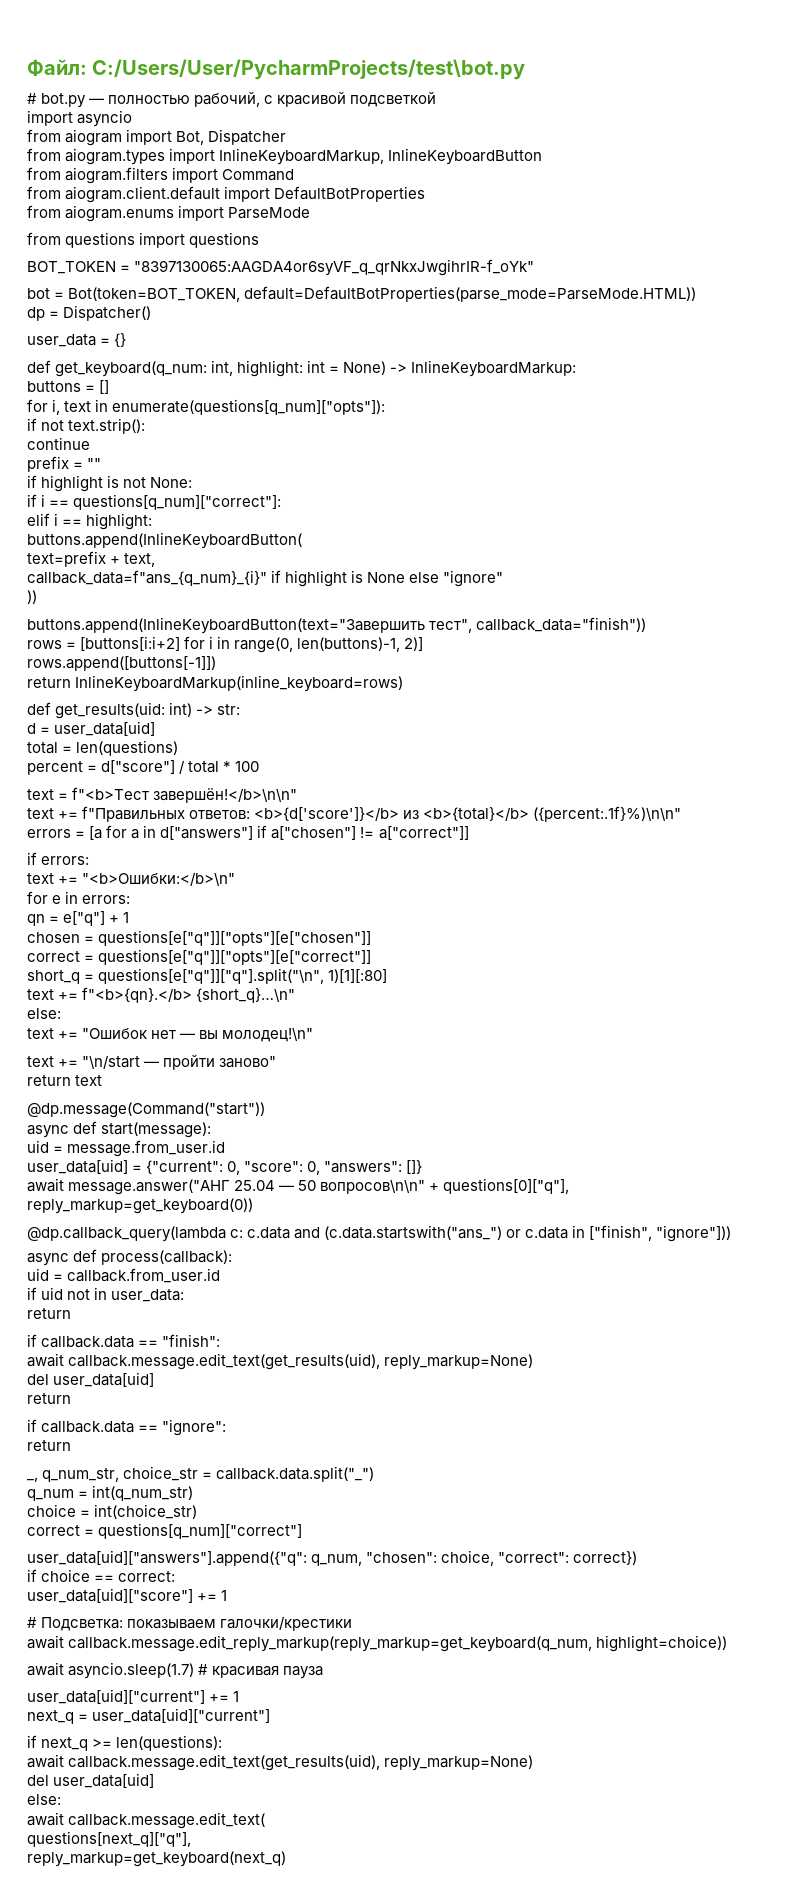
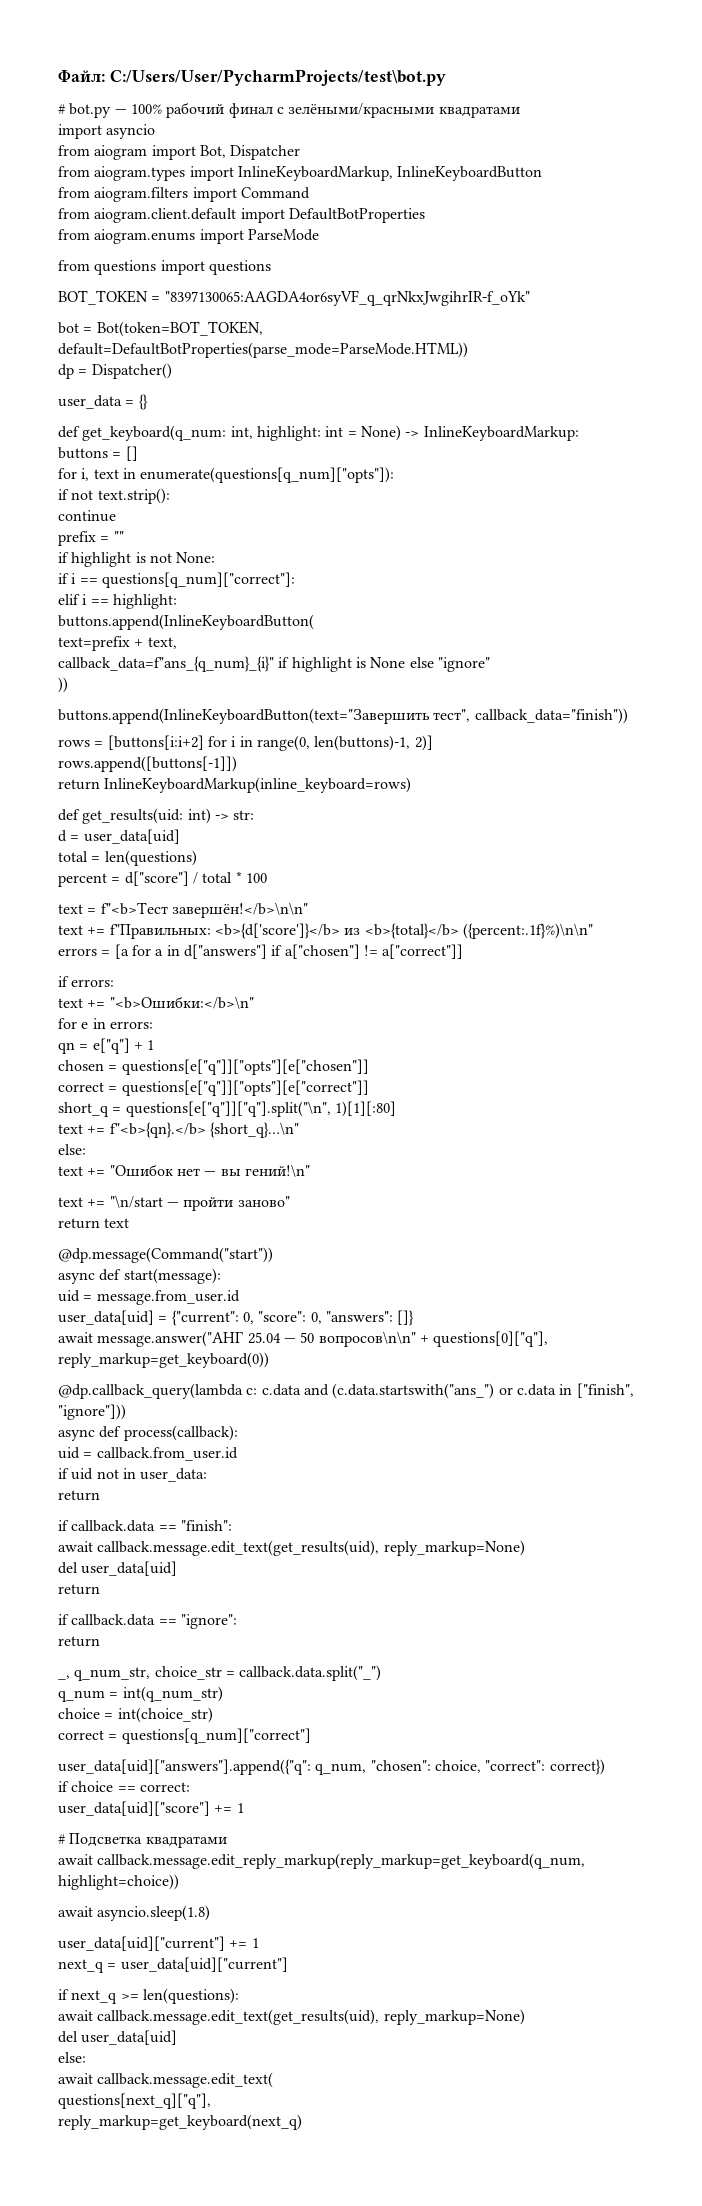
- # bot.py — полностью рабочий, с красивой подсветкой
+ # bot.py — 100% рабочий финал с зелёными/красными квадратами
- text += f"Правильных ответов: <b>{d['score']}</b> из <b>{total}</b> ({percent:.1f}%)\n\n"
+ text += f"Правильных: <b>{d['score']}</b> из <b>{total}</b> ({percent:.1f}%)\n\n"
- text += "Ошибок нет — вы молодец!\n"
+ text += "Ошибок нет — вы гений!\n"
- # Подсветка: показываем галочки/крестики
+ # Подсветка квадратами
- await asyncio.sleep(1.7) # красивая пауза
+ await asyncio.sleep(1.8)

